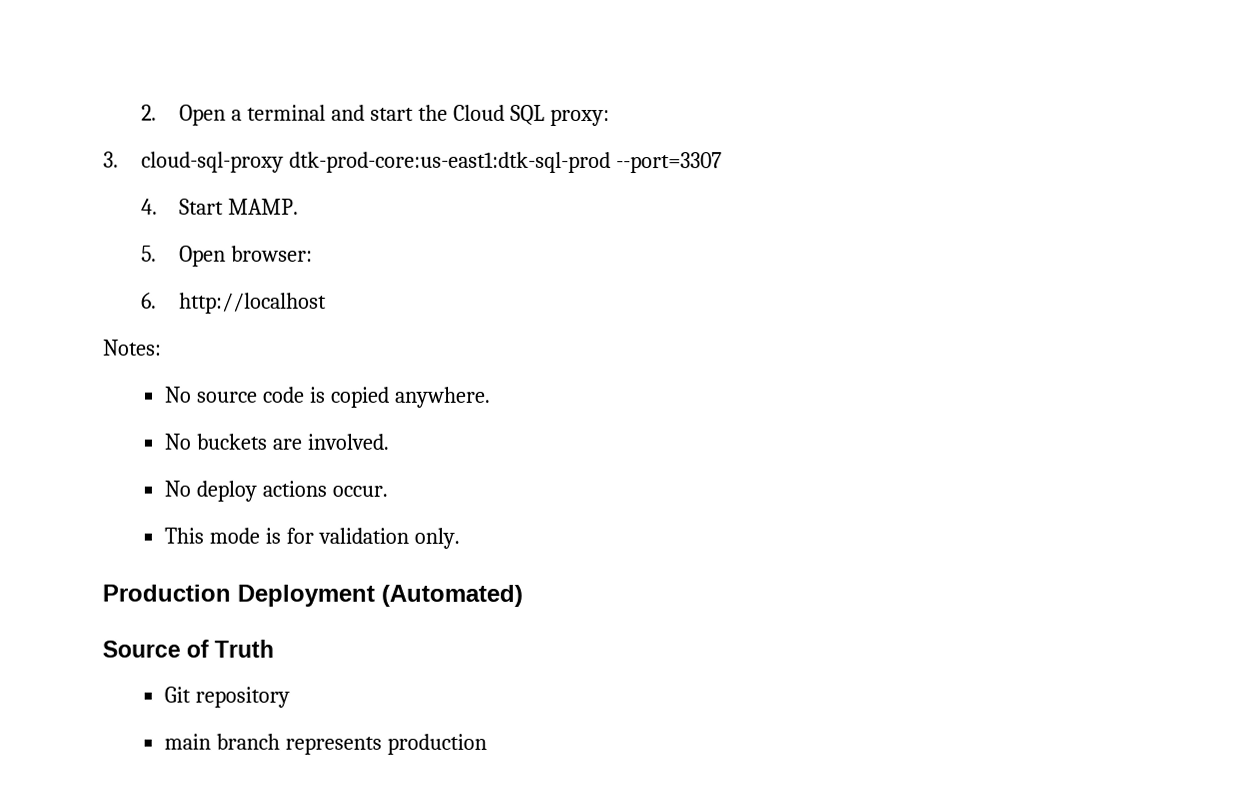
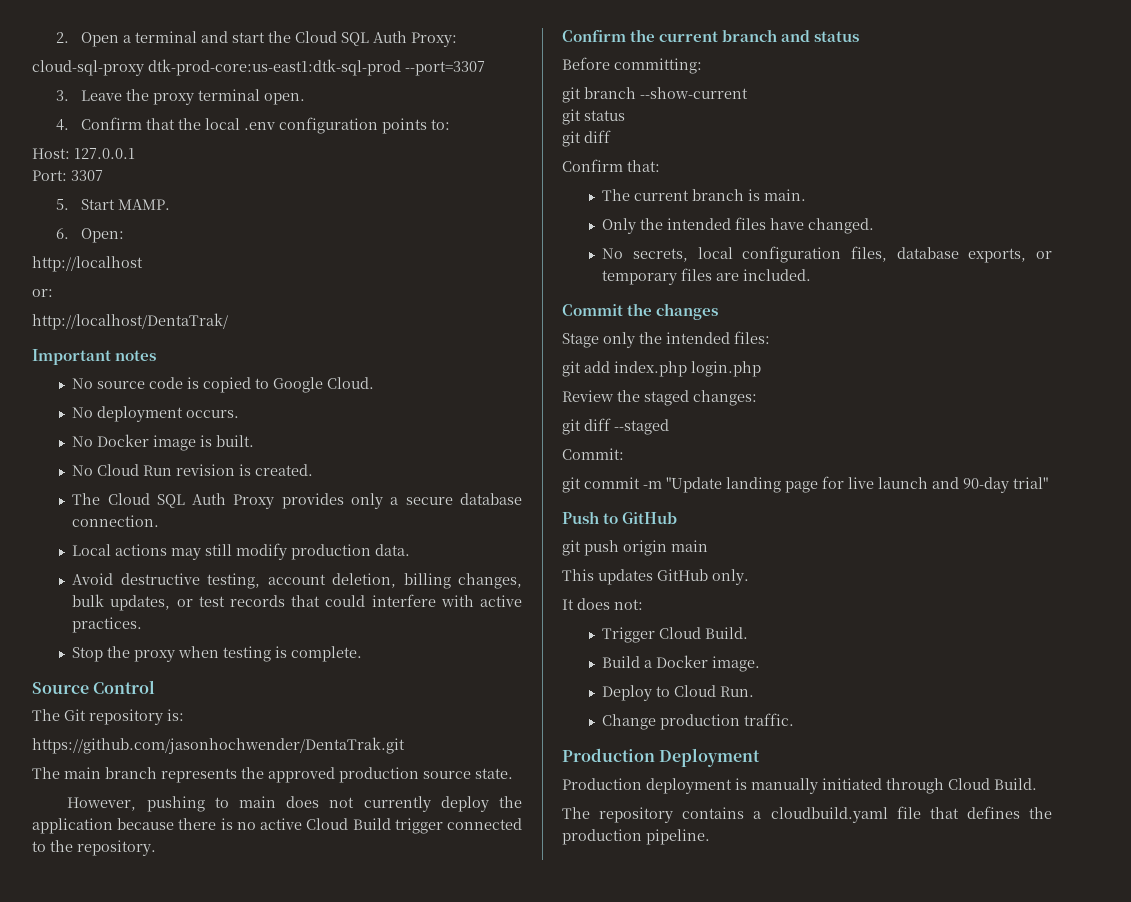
- 2. Open a terminal and start the Cloud SQL proxy:
- 3. cloud-sql-proxy dtk-prod-core:us-east1:dtk-sql-prod --port=3307
+ 2. Open a terminal and start the Cloud SQL Auth Proxy:
+ cloud-sql-proxy dtk-prod-core:us-east1:dtk-sql-prod --port=3307
- 4. Start MAMP.
- 5. Open browser:
- 6. http://localhost
- Notes:
+ 3. Leave the proxy terminal open.
+ 4. Confirm that the local .env configuration points to:
+ Host: 127.0.0.1
+ Port: 3307
+ 5. Start MAMP.
+ 6. Open:
+ http://localhost
+ or:
+ http://localhost/DentaTrak/
+ Important notes
- No source code is copied anywhere.
- No buckets are involved.
- No deploy actions occur.
- This mode is for validation only.
- Production Deployment (Automated)
- Source of Truth
- Git repository
- main branch represents production
+ No source code is copied to Google Cloud.
+ No deployment occurs.
+ No Docker image is built.
+ No Cloud Run revision is created.
+ The Cloud SQL Auth Proxy provides only a secure database connection.
+ Local actions may still modify production data.
+ Avoid destructive testing, account deletion, billing changes, bulk updates, or test records that could interfere with active practices.
+ Stop the proxy when testing is complete.
+ Source Control
+ The Git repository is:
+ https://github.com/jasonhochwender/DentaTrak.git
+ The main branch represents the approved production source state.
+ However, pushing to main does not currently deploy the application because there is no active Cloud Build trigger connected to the repository.
+ Confirm the current branch and status
+ Before committing:
+ git branch --show-current
+ git status
+ git diff
+ Confirm that:
+ The current branch is main.
+ Only the intended files have changed.
+ No secrets, local configuration files, database exports, or temporary files are included.
+ Commit the changes
+ Stage only the intended files:
+ git add index.php login.php
+ Review the staged changes:
+ git diff --staged
+ Commit:
+ git commit -m "Update landing page for live launch and 90-day trial"
+ Push to GitHub
+ git push origin main
+ This updates GitHub only.
+ It does not:
+ Trigger Cloud Build.
+ Build a Docker image.
+ Deploy to Cloud Run.
+ Change production traffic.
+ Production Deployment
+ Production deployment is manually initiated through Cloud Build.
+ The repository contains a cloudbuild.yaml file that defines the production pipeline.

